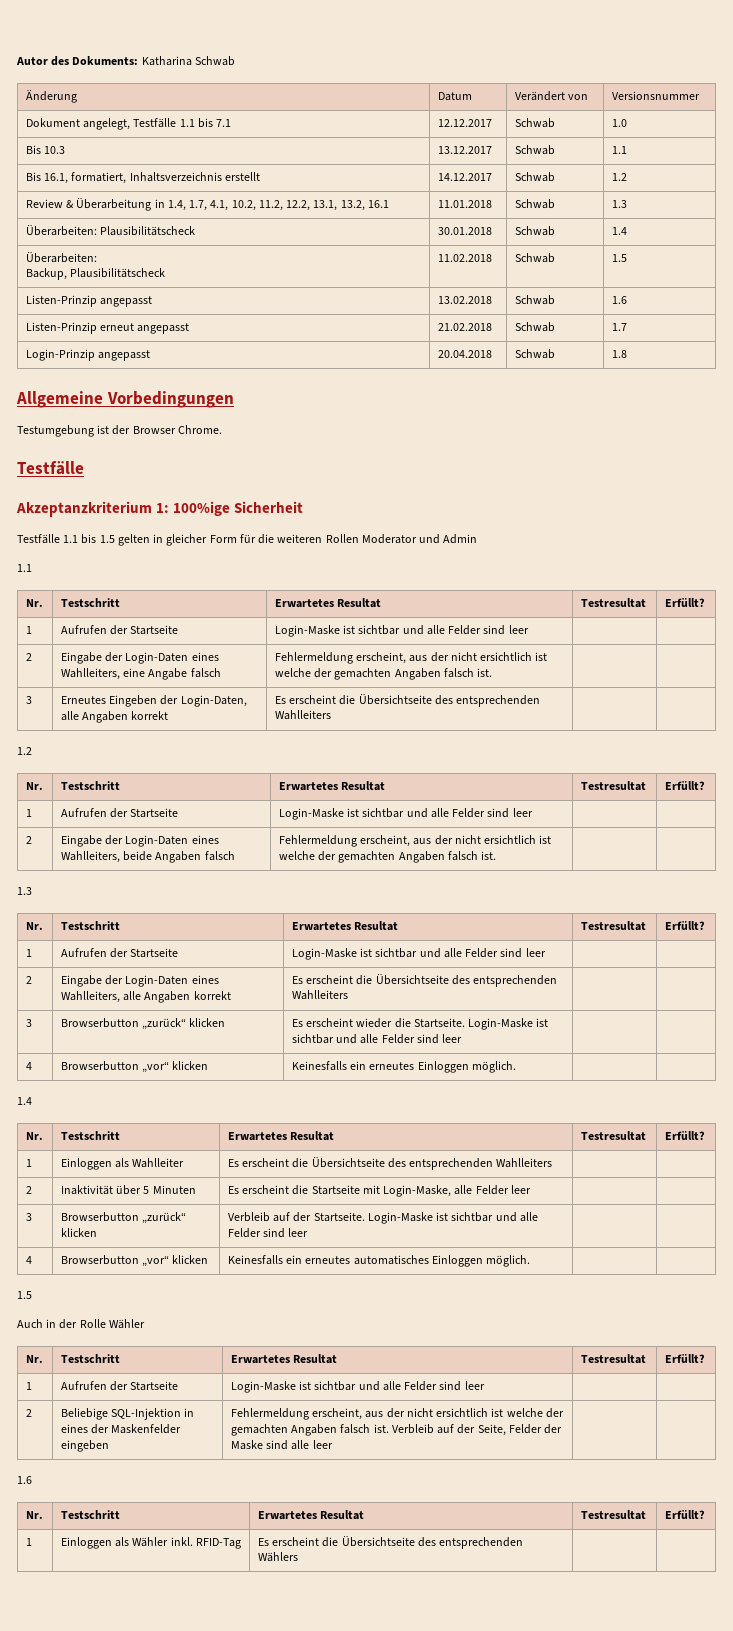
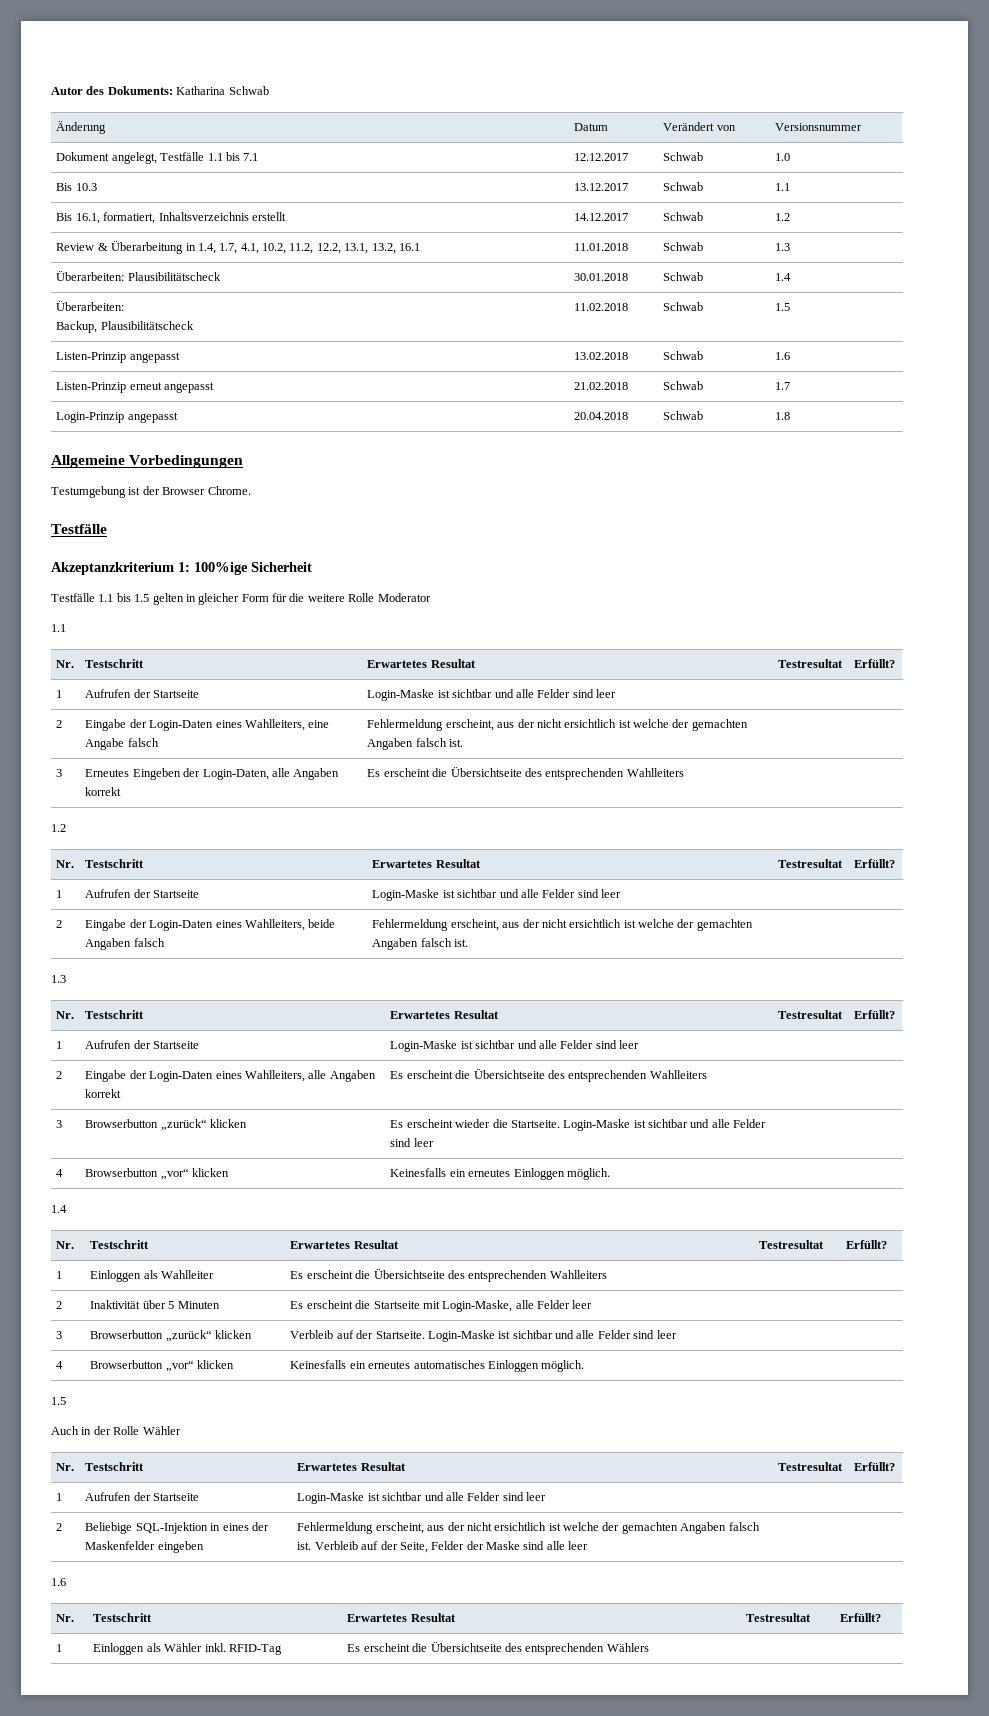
- Testfälle 1.1 bis 1.5 gelten in gleicher Form für die weiteren Rollen Moderator und Admin
+ Testfälle 1.1 bis 1.5 gelten in gleicher Form für die weitere Rolle Moderator

